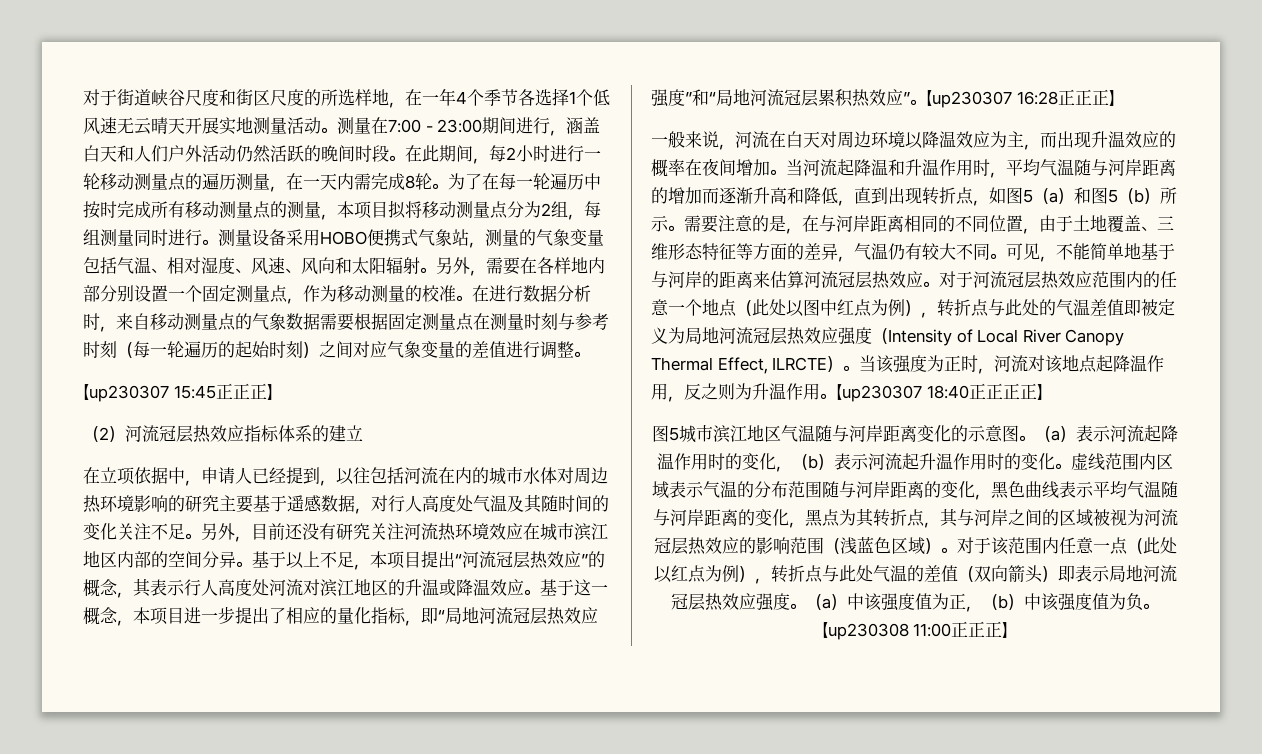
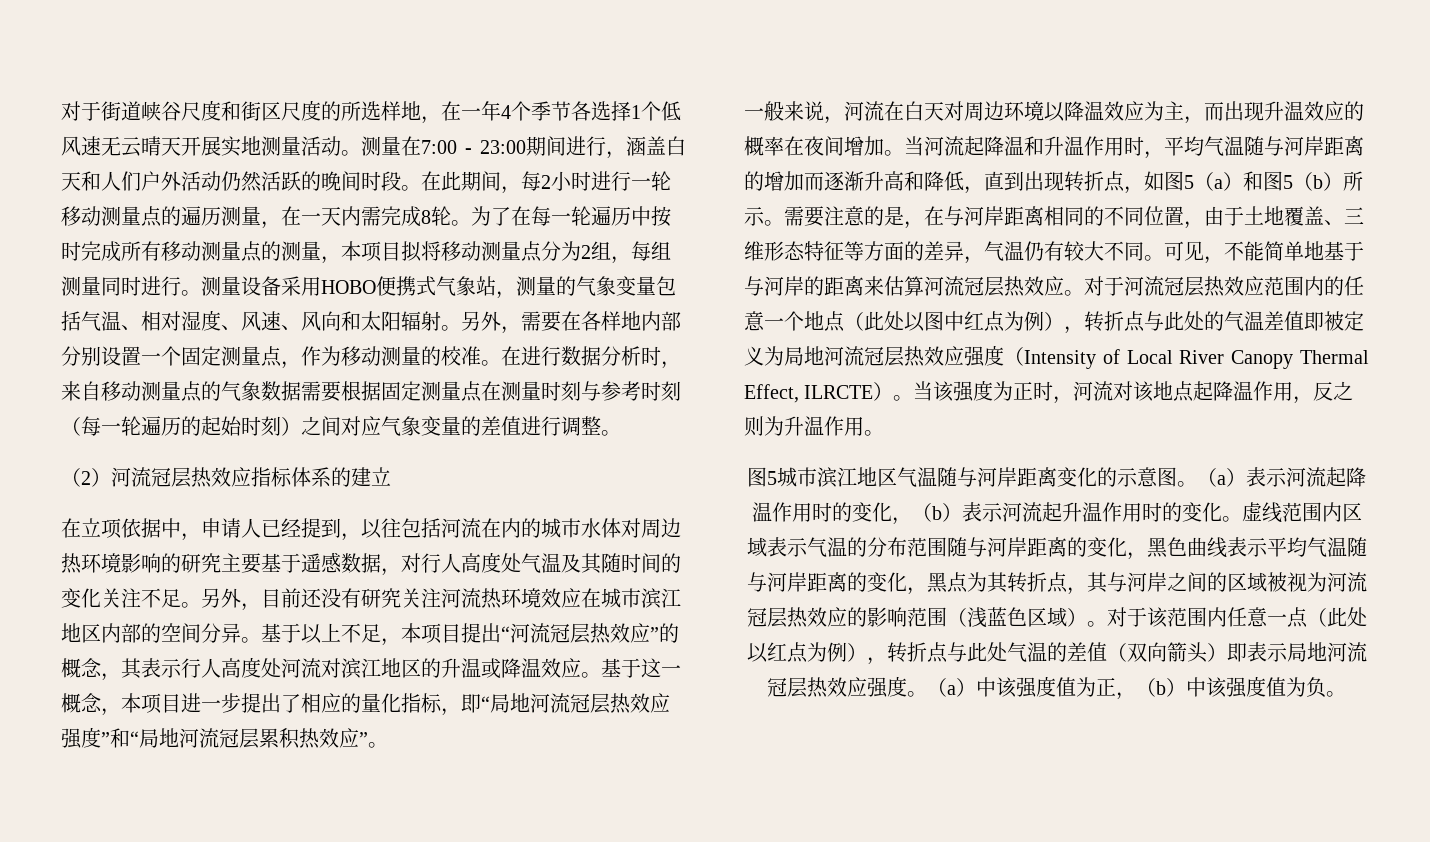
- 【up230307 15:45正正正】
- 【up230307 16:28正正正】
- 【up230307 18:40正正正正】
- 【up230308 11:00正正正】

